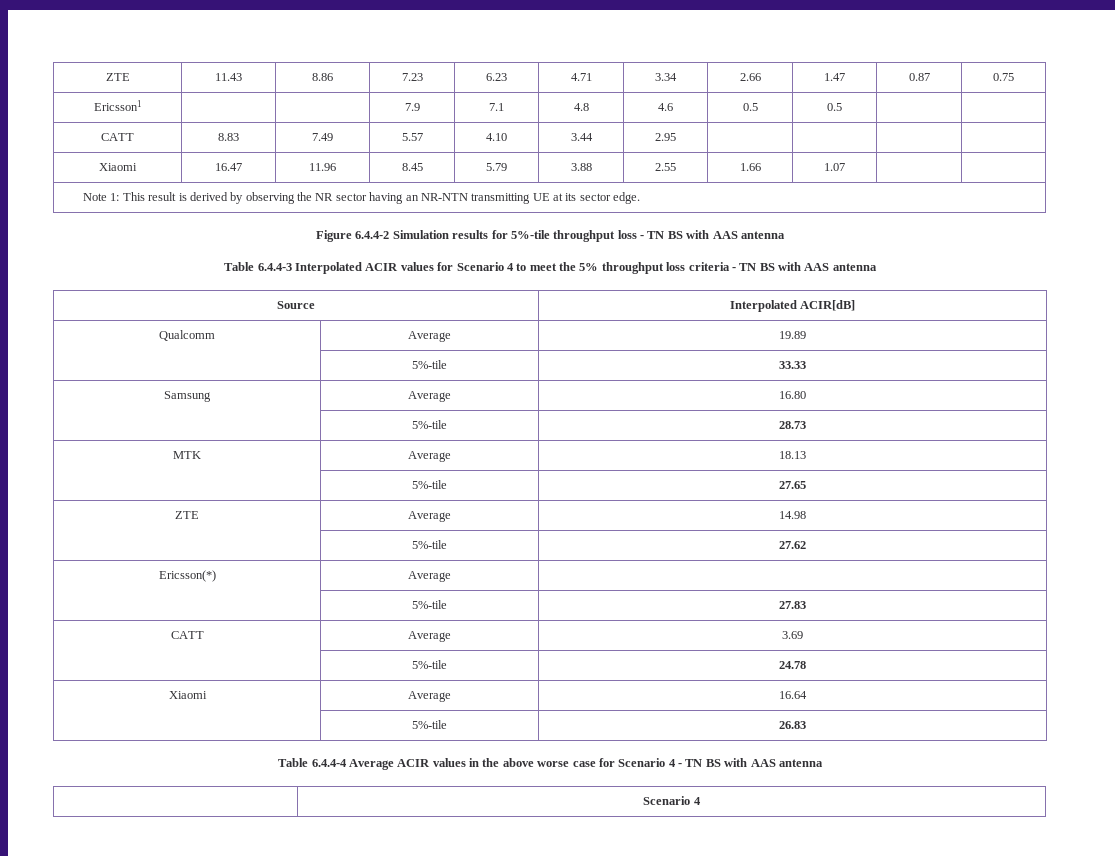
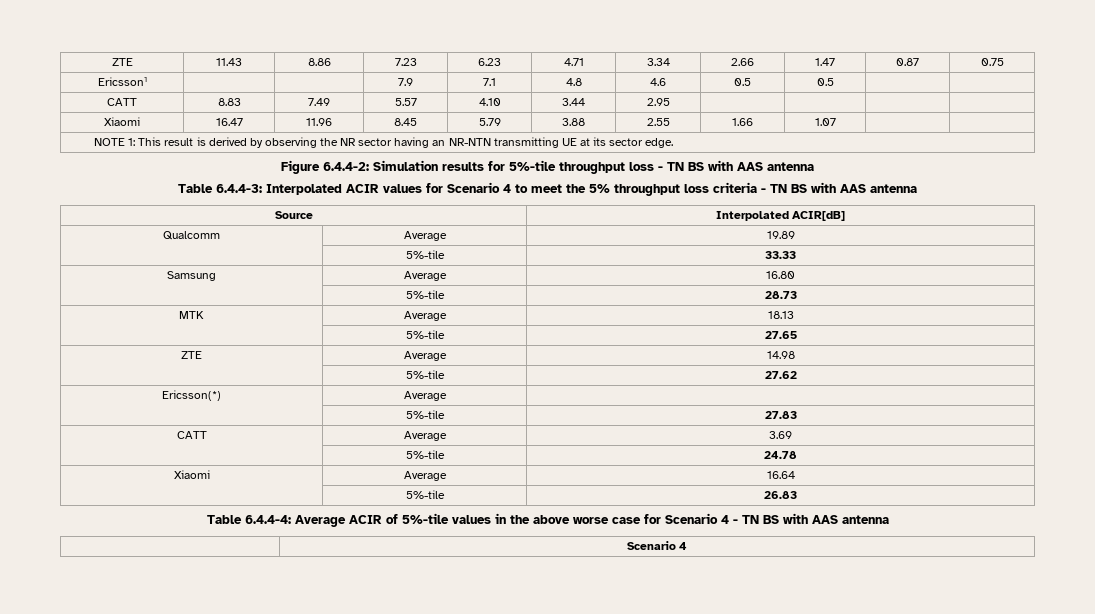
- Note 1: This result is derived by observing the NR sector having an NR-NTN transmitting UE at its sector edge.
+ NOTE 1: This result is derived by observing the NR sector having an NR-NTN transmitting UE at its sector edge.
- Figure 6.4.4-2 Simulation results for 5%-tile throughput loss - TN BS with AAS antenna
+ Figure 6.4.4-2: Simulation results for 5%-tile throughput loss - TN BS with AAS antenna
- Table 6.4.4-3 Interpolated ACIR values for Scenario 4 to meet the 5% throughput loss criteria - TN BS with AAS antenna
+ Table 6.4.4-3: Interpolated ACIR values for Scenario 4 to meet the 5% throughput loss criteria - TN BS with AAS antenna
- Table 6.4.4-4 Average ACIR values in the above worse case for Scenario 4 - TN BS with AAS antenna
+ Table 6.4.4-4: Average ACIR of 5%-tile values in the above worse case for Scenario 4 - TN BS with AAS antenna

